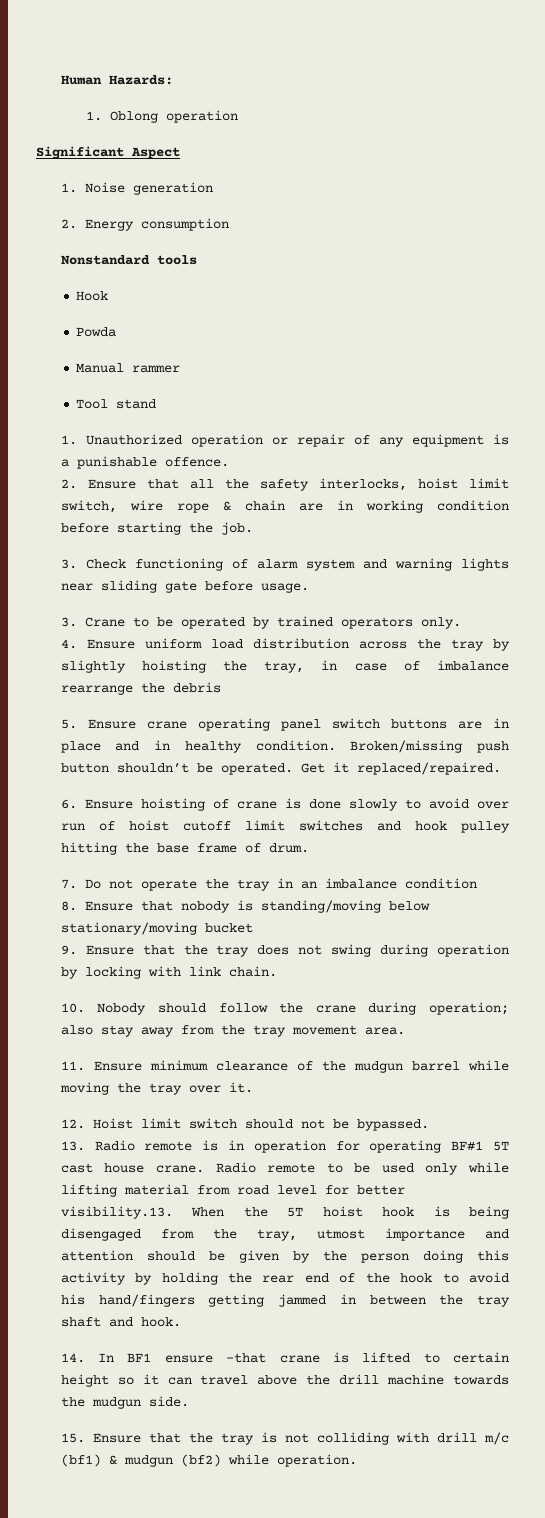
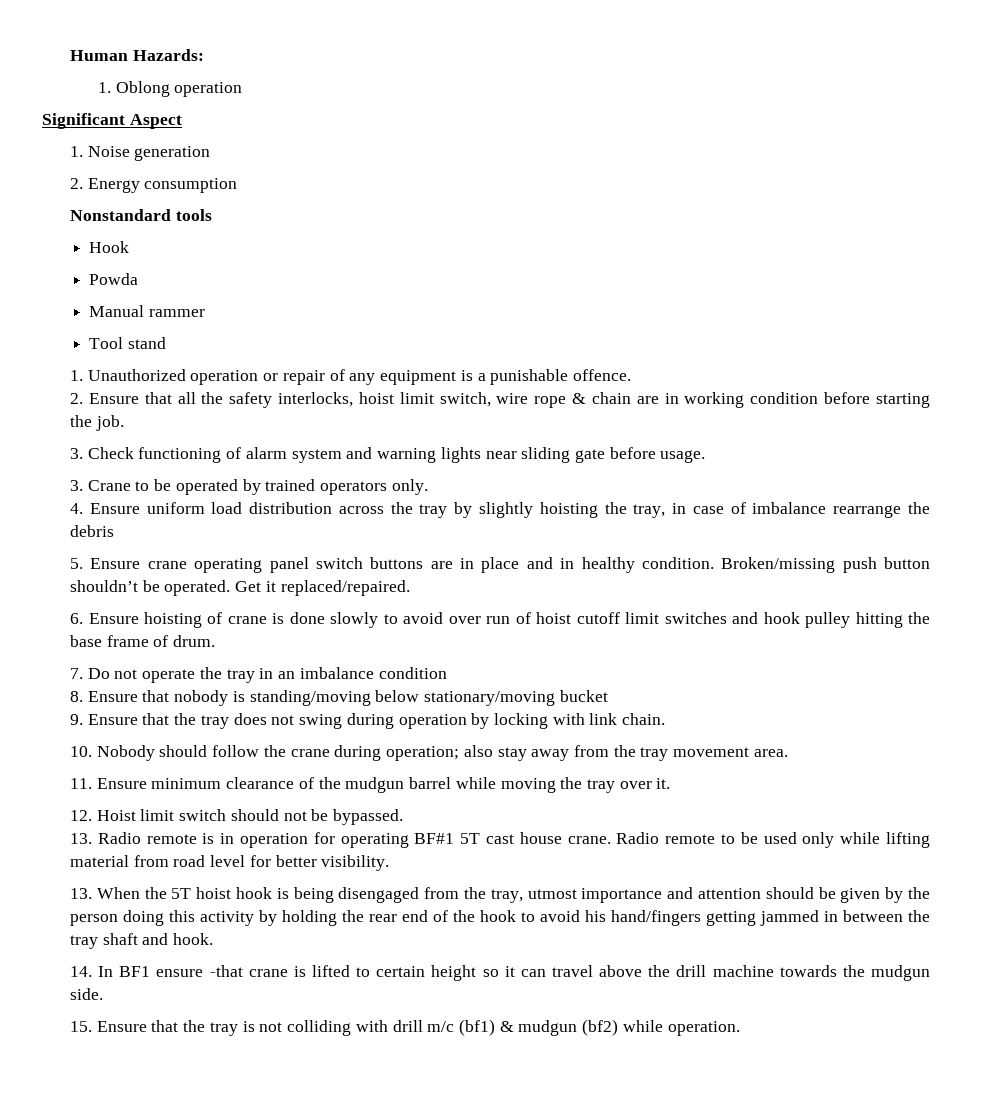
- Radio remote to be used only while lifting material from road level for better visibility.13. When the 5T hoist hook is being disengaged from the tray, utmost importance and attention should be given by the person doing this activity by holding the rear end of the hook to avoid his hand/fingers getting jammed in between the tray shaft and hook.
+ Radio remote to be used only while lifting material from road level for better visibility.
+ 13. When the 5T hoist hook is being disengaged from the tray, utmost importance and attention should be given by the person doing this activity by holding the rear end of the hook to avoid his hand/fingers getting jammed in between the tray shaft and hook.

